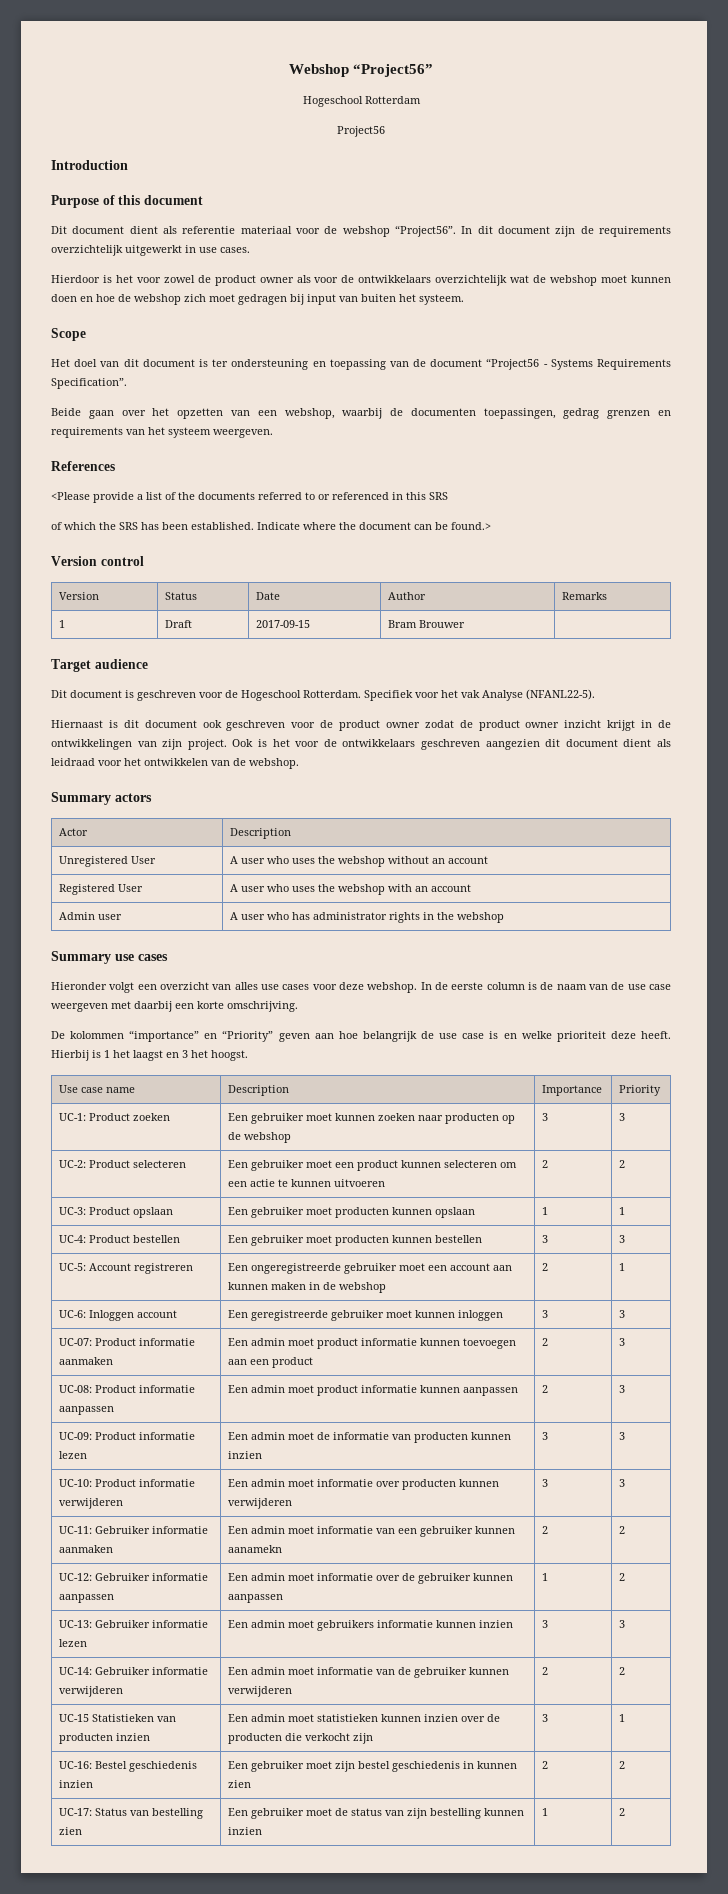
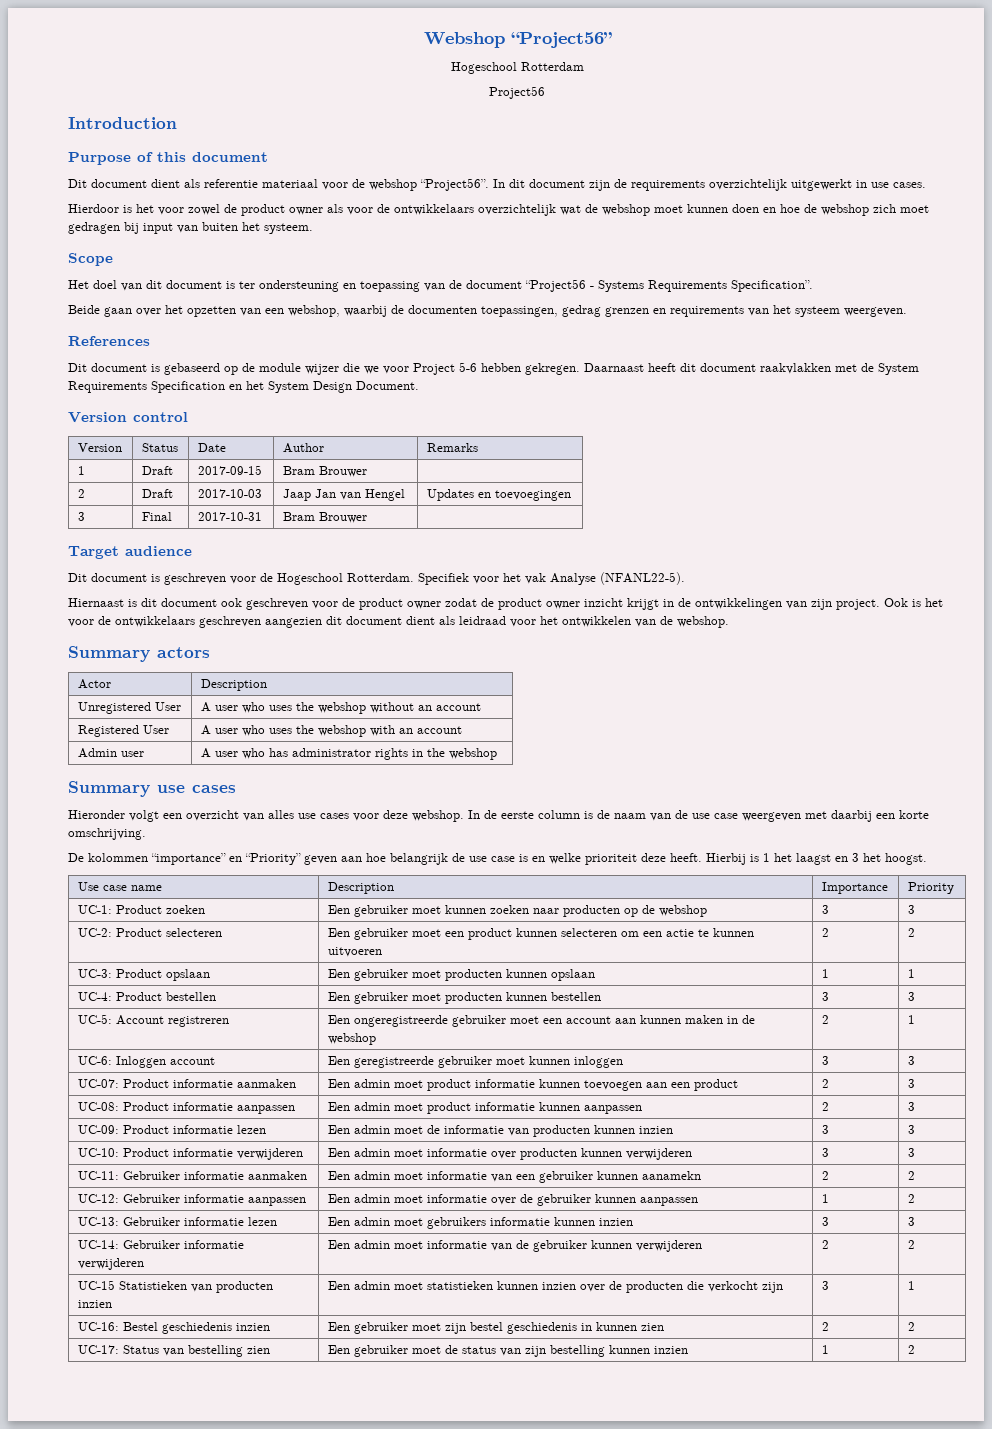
- <Please provide a list of the documents referred to or referenced in this SRS
- of which the SRS has been established. Indicate where the document can be found.>
+ Dit document is gebaseerd op de module wijzer die we voor Project 5-6 hebben gekregen. Daarnaast heeft dit document raakvlakken met de System Requirements Specification en het System Design Document.
+ 2 | Draft | 2017-10-03 | Jaap Jan van Hengel | Updates en toevoegingen
+ 3 | Final | 2017-10-31 | Bram Brouwer |

